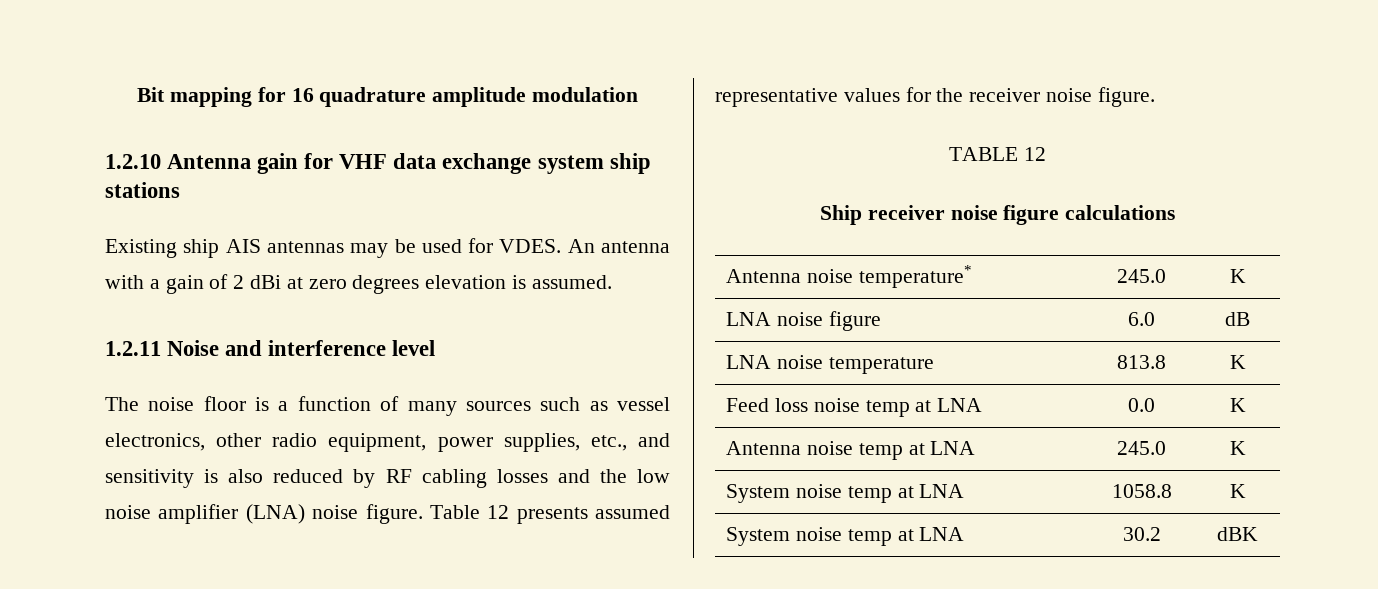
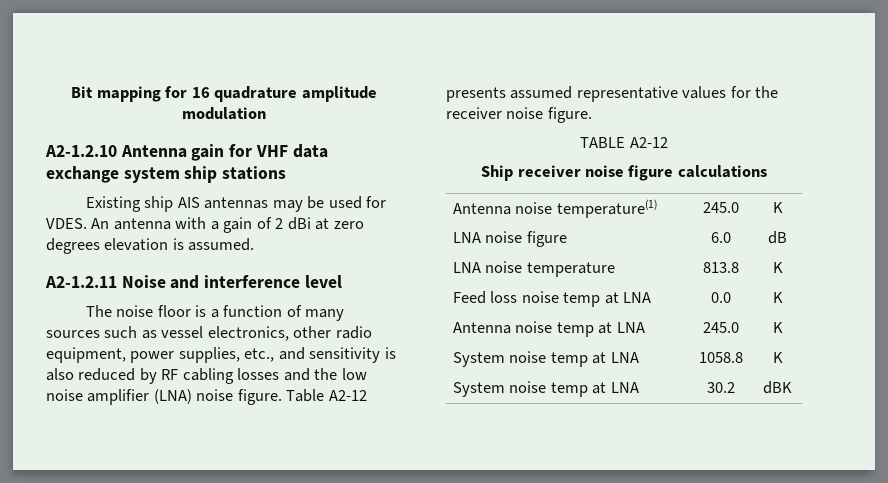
- 1.2.10 Antenna gain for VHF data exchange system ship stations
+ A2-1.2.10 Antenna gain for VHF data exchange system ship stations
- 1.2.11 Noise and interference level
+ A2-1.2.11 Noise and interference level
- Table 12 presents assumed representative values for the receiver noise figure.
+ Table A2-12 presents assumed representative values for the receiver noise figure.
- TABLE 12
+ TABLE A2-12
- Antenna noise temperature* | 245.0 | K
+ Antenna noise temperature(1) | 245.0 | K

